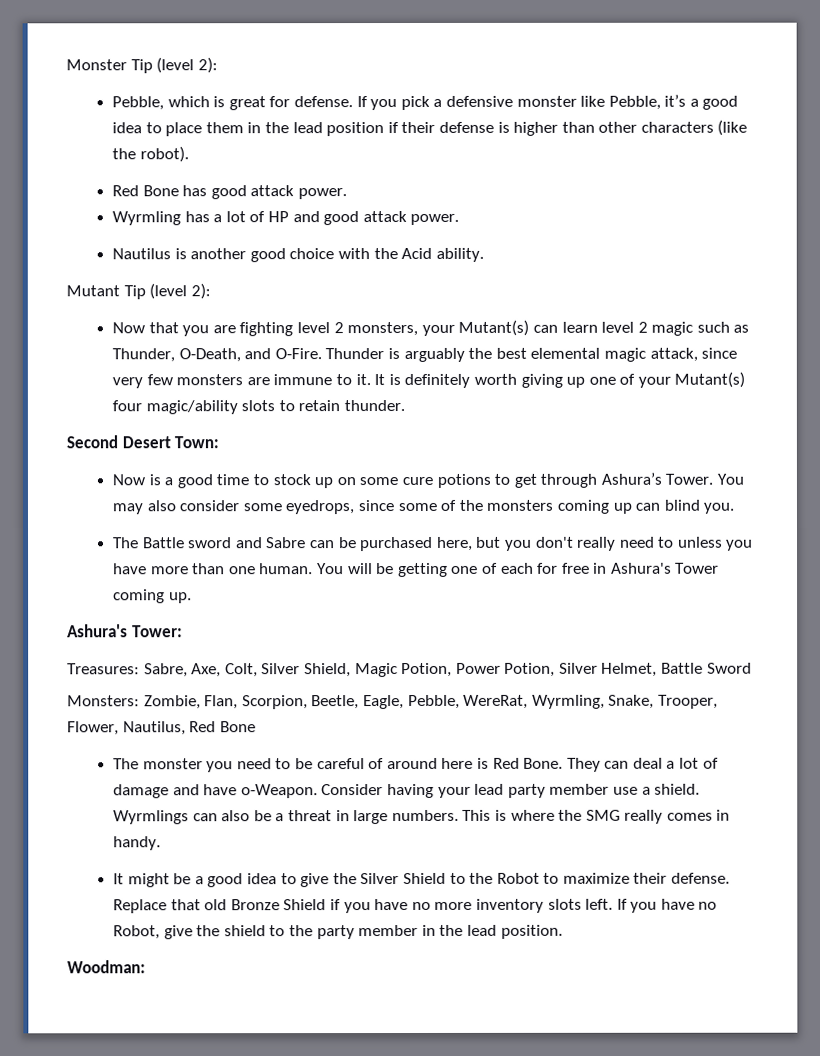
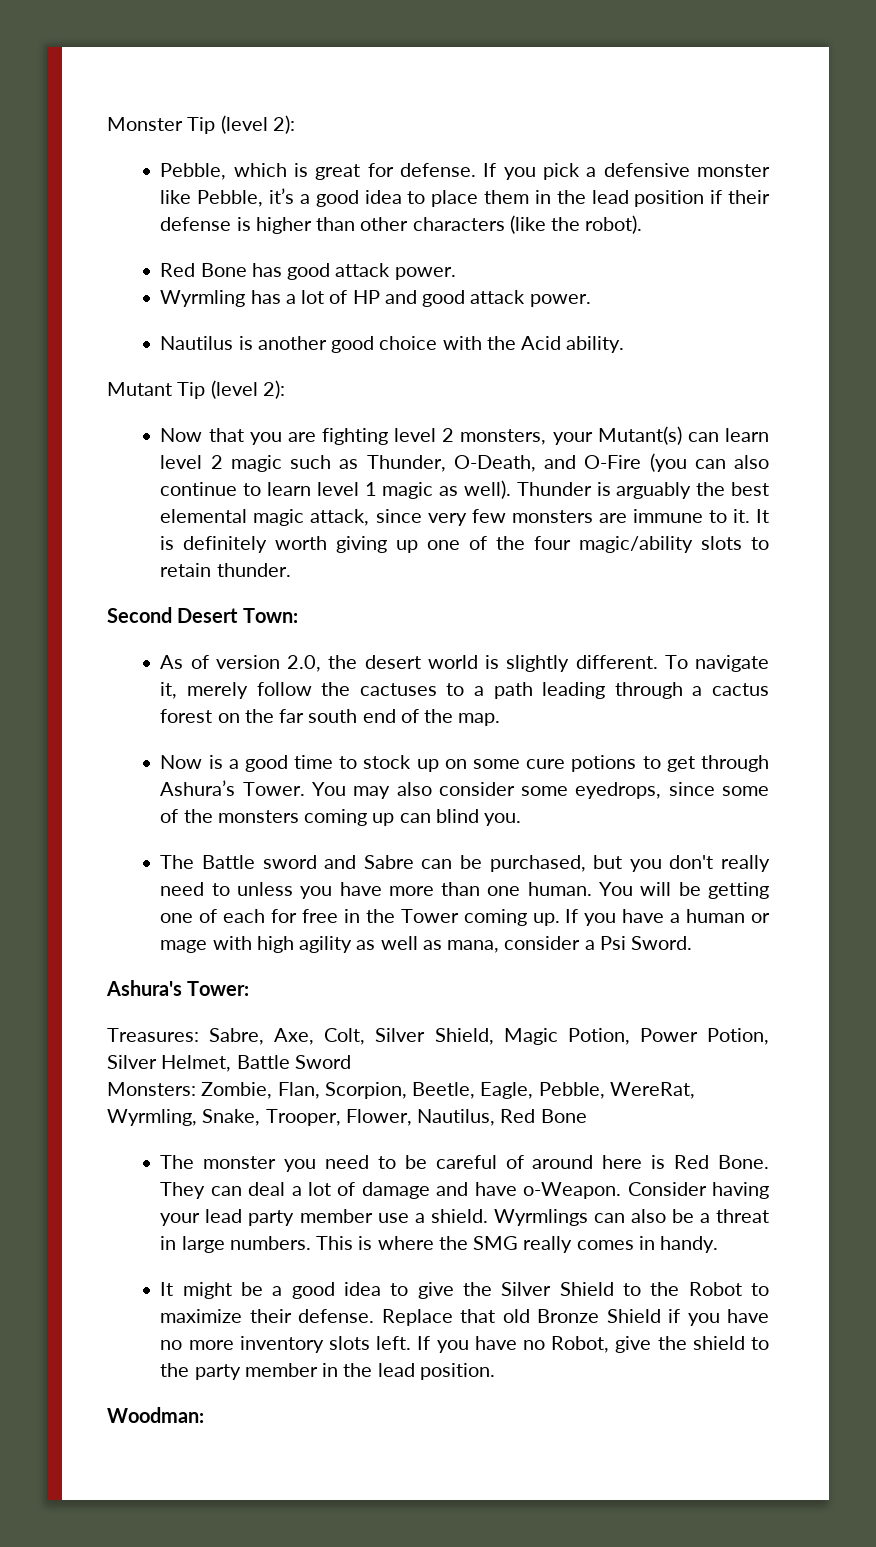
- Now that you are fighting level 2 monsters, your Mutant(s) can learn level 2 magic such as Thunder, O-Death, and O-Fire.
+ Now that you are fighting level 2 monsters, your Mutant(s) can learn level 2 magic such as Thunder, O-Death, and O-Fire (you can also continue to learn level 1 magic as well).
- It is definitely worth giving up one of your Mutant(s) four magic/ability slots to retain thunder.
+ It is definitely worth giving up one of the four magic/ability slots to retain thunder.
+ As of version 2.0, the desert world is slightly different. To navigate it, merely follow the cactuses to a path leading through a cactus forest on the far south end of the map.
- The Battle sword and Sabre can be purchased here, but you don't really need to unless you have more than one human.
+ The Battle sword and Sabre can be purchased, but you don't really need to unless you have more than one human.
- You will be getting one of each for free in Ashura's Tower coming up.
+ You will be getting one of each for free in the Tower coming up. If you have a human or mage with high agility as well as mana, consider a Psi Sword.

